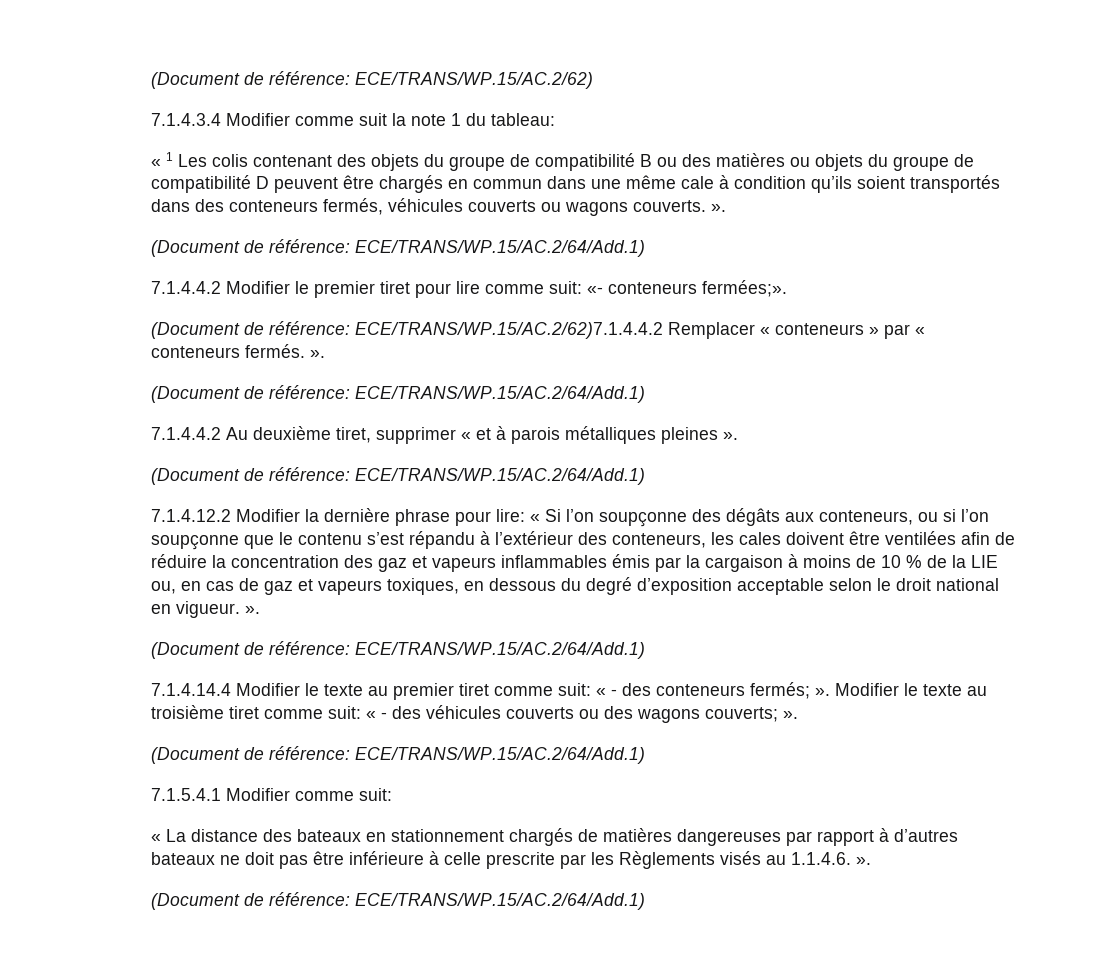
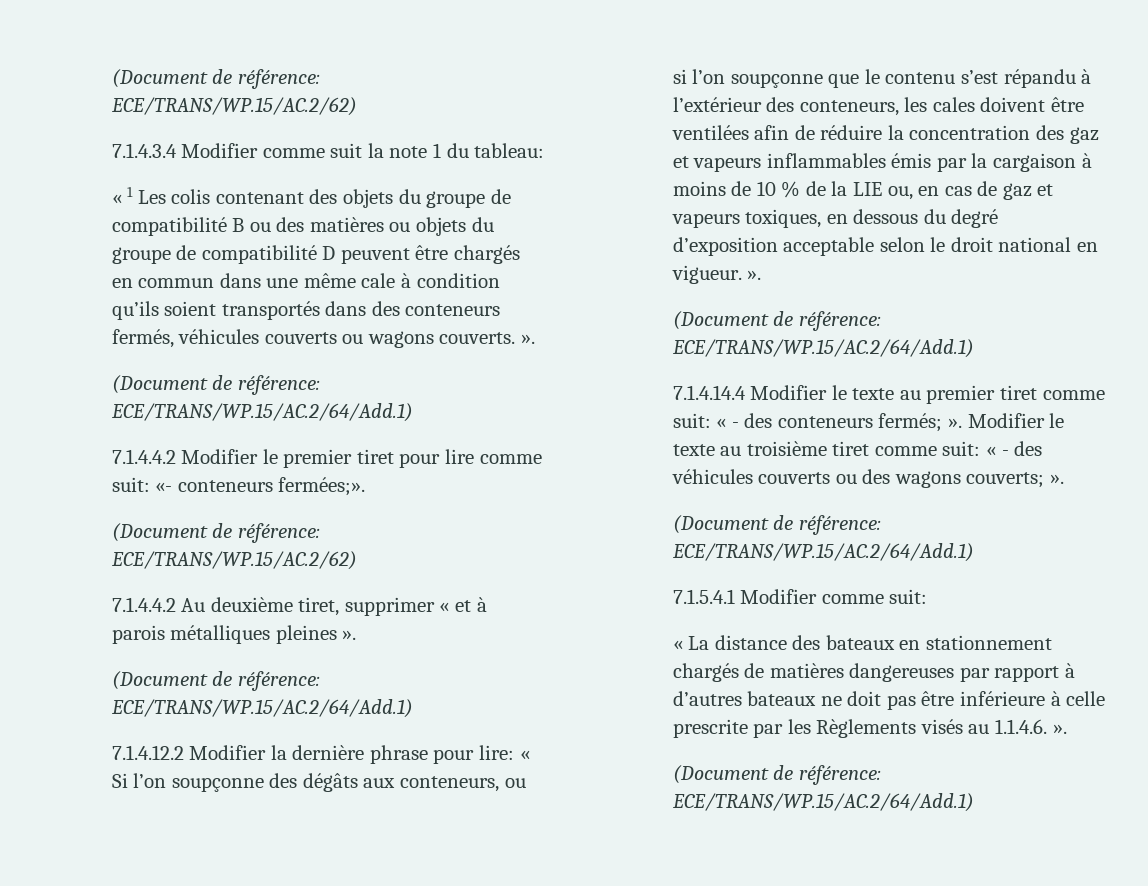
  7.1.4.4.2 Modifier le premier tiret pour lire comme suit: «- conteneurs fermées;».
- (Document de référence: ECE/TRANS/WP.15/AC.2/62)7.1.4.4.2 Remplacer « conteneurs » par « conteneurs fermés. ».
- (Document de référence: ECE/TRANS/WP.15/AC.2/64/Add.1)
+ (Document de référence: ECE/TRANS/WP.15/AC.2/62)

